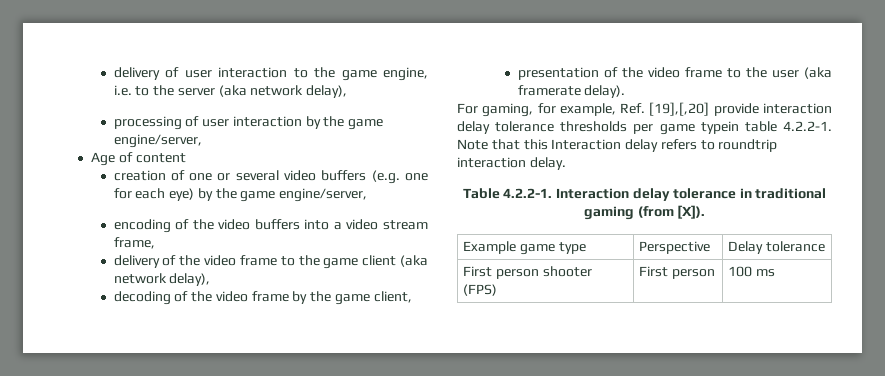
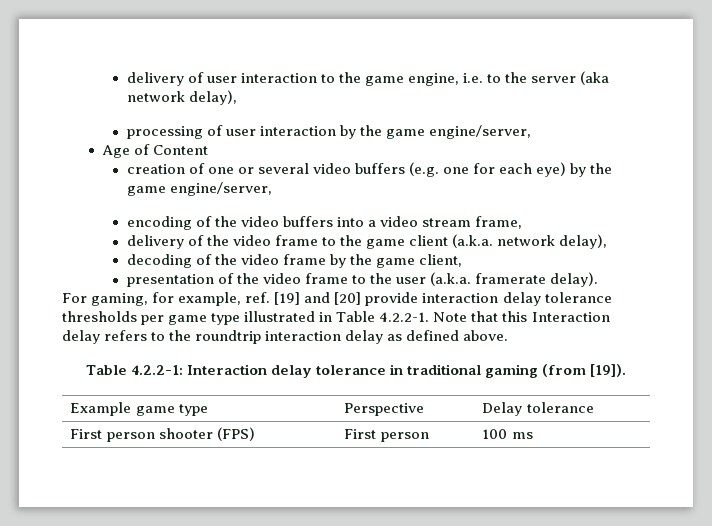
- Age of content
+ Age of Content
- delivery of the video frame to the game client (aka network delay),
+ delivery of the video frame to the game client (a.k.a. network delay),
- presentation of the video frame to the user (aka framerate delay).
+ presentation of the video frame to the user (a.k.a. framerate delay).
- For gaming, for example, Ref. [19],[,20] provide interaction delay tolerance thresholds per game typein table 4.2.2-1. Note that this Interaction delay refers to roundtrip interaction delay.
- Table 4.2.2-1. Interaction delay tolerance in traditional gaming (from [X]).
+ For gaming, for example, ref. [19] and [20] provide interaction delay tolerance thresholds per game type illustrated in Table 4.2.2-1. Note that this Interaction delay refers to the roundtrip interaction delay as defined above.
+ Table 4.2.2-1: Interaction delay tolerance in traditional gaming (from [19]).

